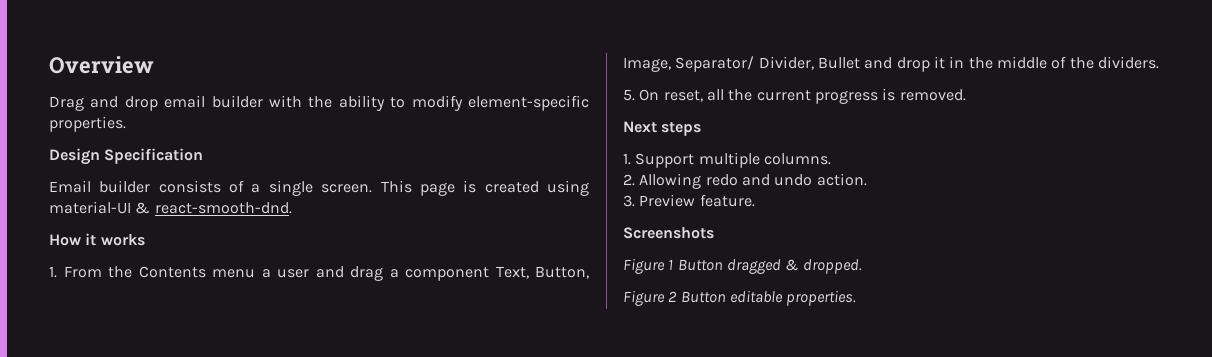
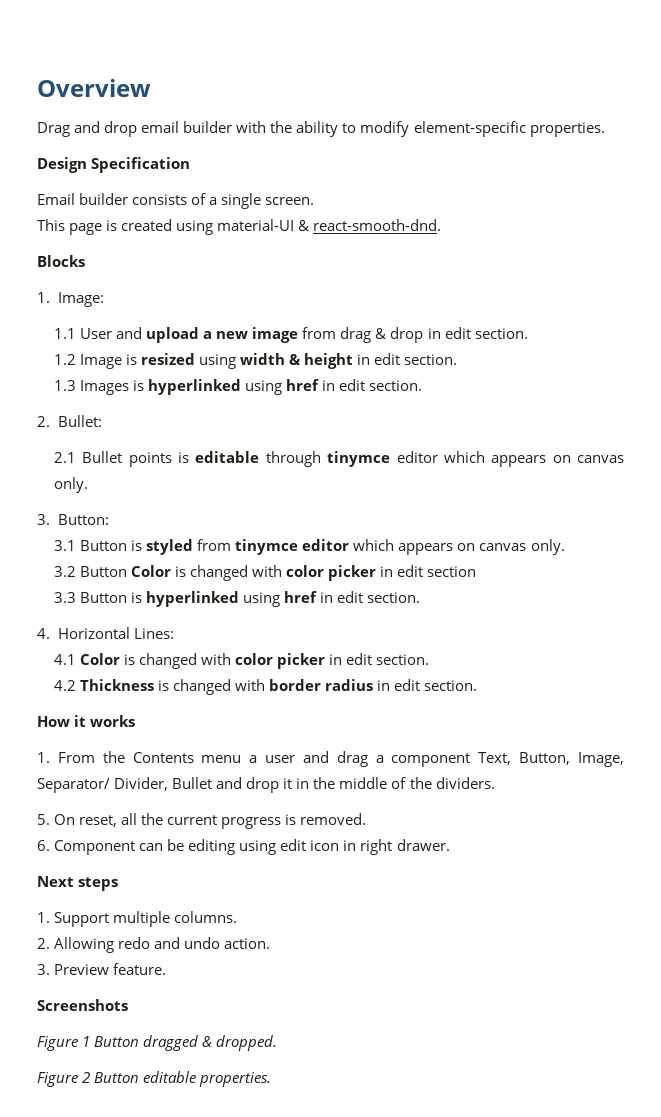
- Email builder consists of a single screen. This page is created using material-UI & react-smooth-dnd.
+ Email builder consists of a single screen.
+ This page is created using material-UI & react-smooth-dnd.
+ Blocks
+ 1. Image:
+ 1.1 User and upload a new image from drag & drop in edit section.
+ 1.2 Image is resized using width & height in edit section.
+ 1.3 Images is hyperlinked using href in edit section.
+ 2. Bullet:
+ 2.1 Bullet points is editable through tinymce editor which appears on canvas only.
+ 3. Button:
+ 3.1 Button is styled from tinymce editor which appears on canvas only.
+ 3.2 Button Color is changed with color picker in edit section
+ 3.3 Button is hyperlinked using href in edit section.
+ 4. Horizontal Lines:
+ 4.1 Color is changed with color picker in edit section.
+ 4.2 Thickness is changed with border radius in edit section.
+ 6. Component can be editing using edit icon in right drawer.

